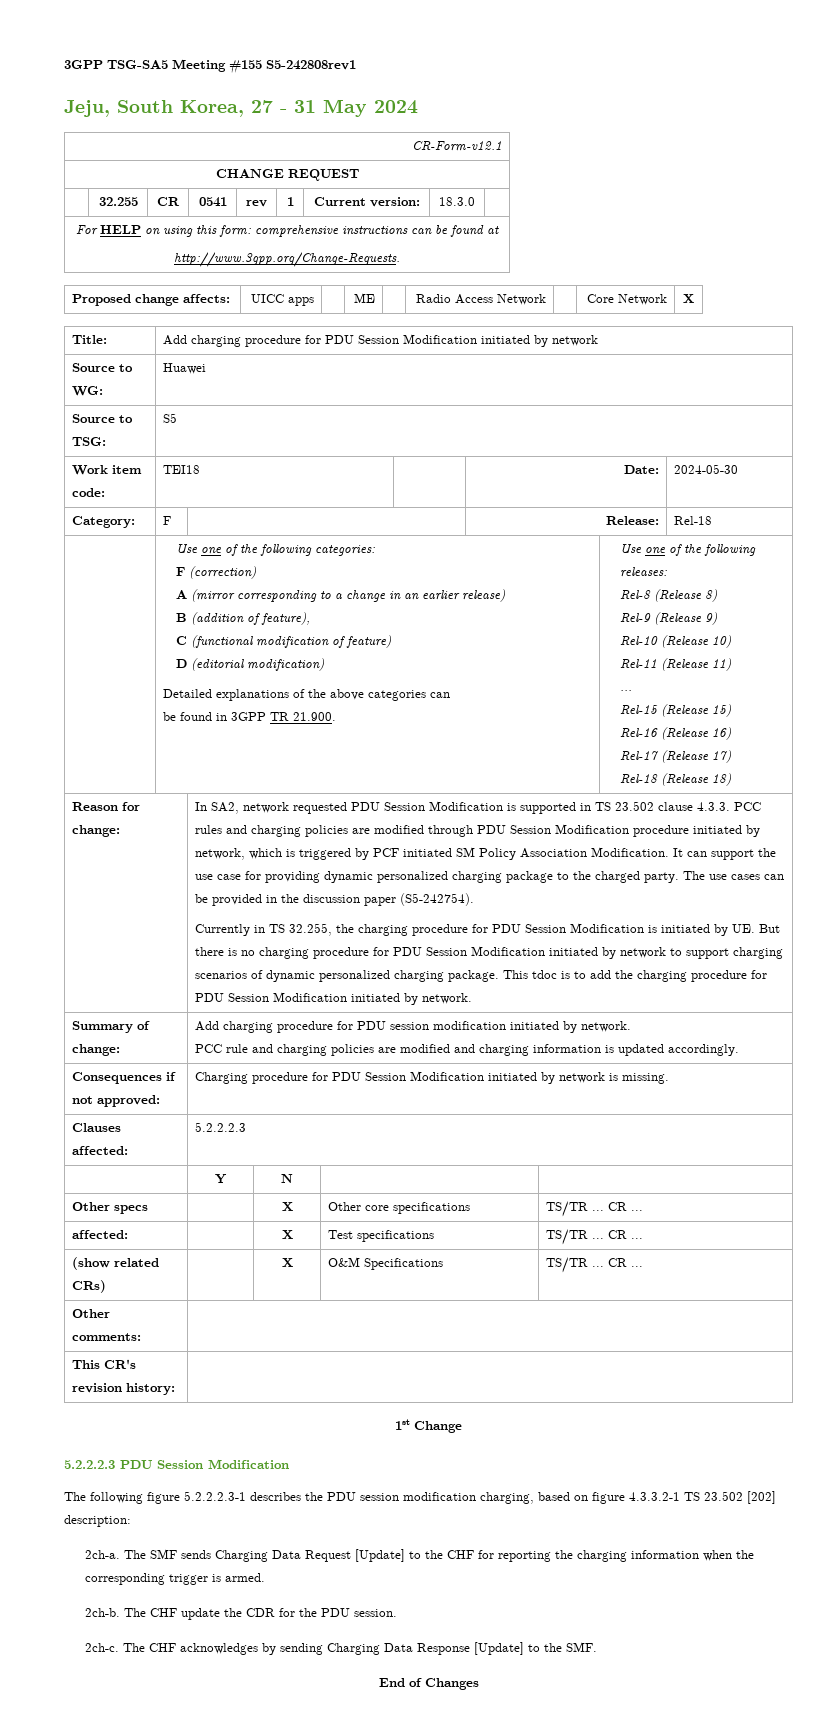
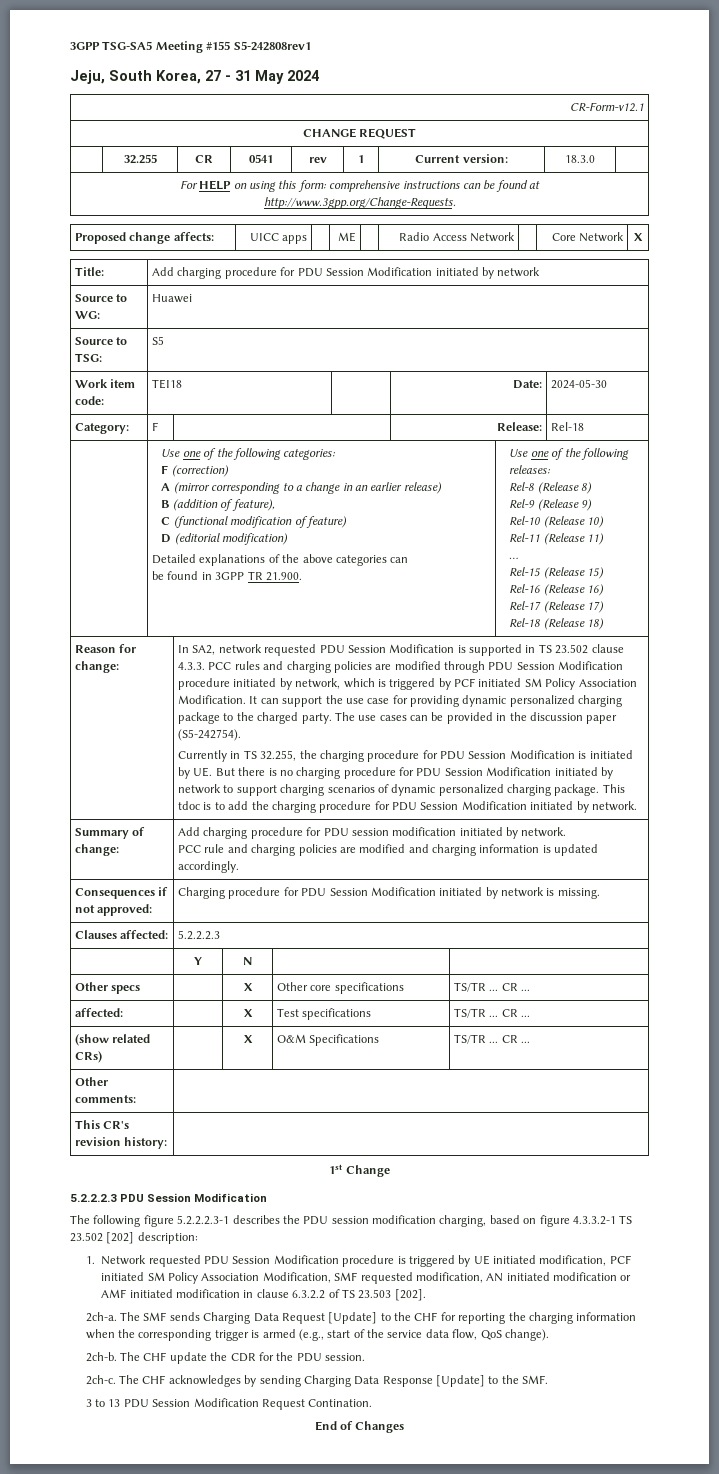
+ 1. Network requested PDU Session Modification procedure is triggered by UE initiated modification, PCF initiated SM Policy Association Modification, SMF requested modification, AN initiated modification or AMF initiated modification in clause 6.3.2.2 of TS 23.503 [202].
- The SMF sends Charging Data Request [Update] to the CHF for reporting the charging information when the corresponding trigger is armed.
+ The SMF sends Charging Data Request [Update] to the CHF for reporting the charging information when the corresponding trigger is armed (e.g., start of the service data flow, QoS change).
+ 3 to 13 PDU Session Modification Request Contination.

